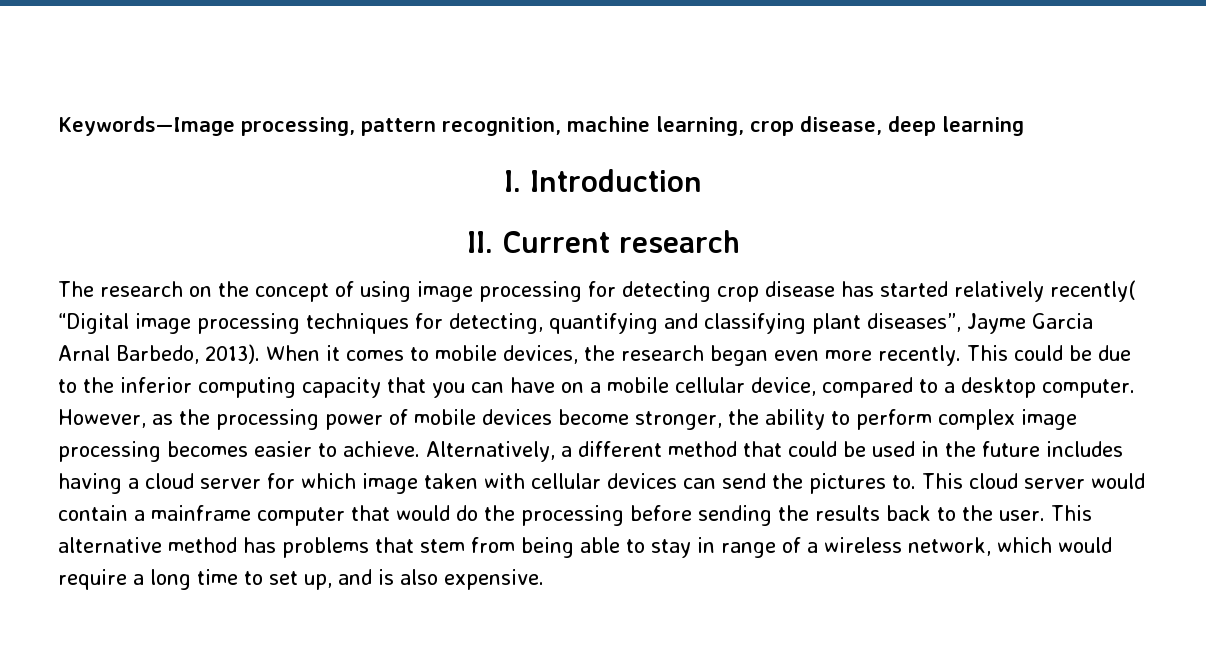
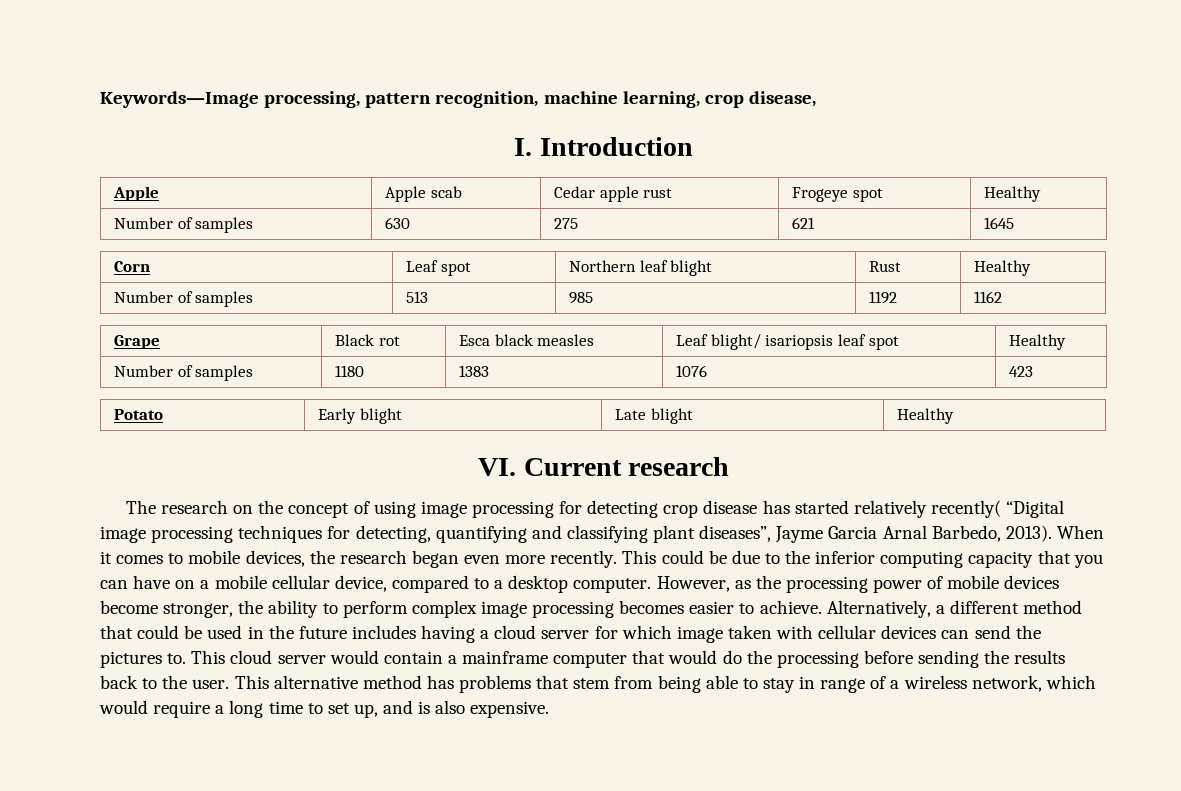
- Keywords—Image processing, pattern recognition, machine learning, crop disease, deep learning
+ Keywords—Image processing, pattern recognition, machine learning, crop disease,
- II. Current research
+ Apple | Apple scab | Cedar apple rust | Frogeye spot | Healthy
+ Number of samples | 630 | 275 | 621 | 1645
+ Corn | Leaf spot | Northern leaf blight | Rust | Healthy
+ Number of samples | 513 | 985 | 1192 | 1162
+ Grape | Black rot | Esca black measles | Leaf blight/ isariopsis leaf spot | Healthy
+ Number of samples | 1180 | 1383 | 1076 | 423
+ Potato | Early blight | Late blight | Healthy
+ VI. Current research

